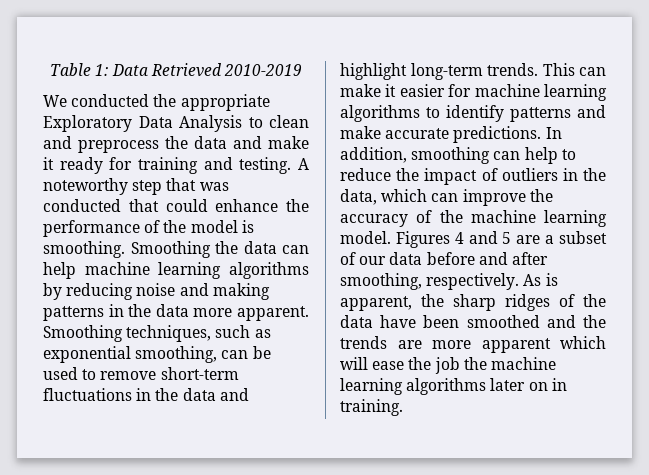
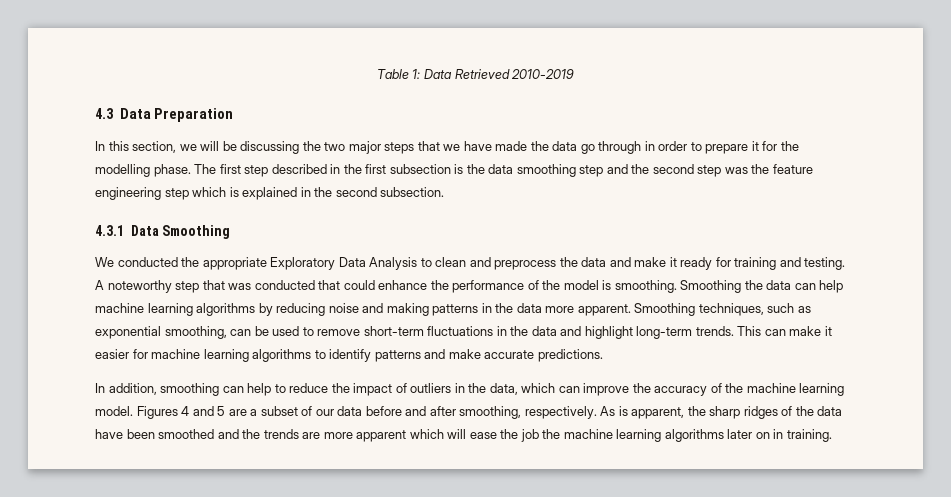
+ 4.3 Data Preparation
+ In this section, we will be discussing the two major steps that we have made the data go through in order to prepare it for the modelling phase. The first step described in the first subsection is the data smoothing step and the second step was the feature engineering step which is explained in the second subsection.
+ 4.3.1 Data Smoothing
- This can make it easier for machine learning algorithms to identify patterns and make accurate predictions. In addition, smoothing can help to reduce the impact of outliers in the data, which can improve the accuracy of the machine learning model.
+ This can make it easier for machine learning algorithms to identify patterns and make accurate predictions.
+ In addition, smoothing can help to reduce the impact of outliers in the data, which can improve the accuracy of the machine learning model.

